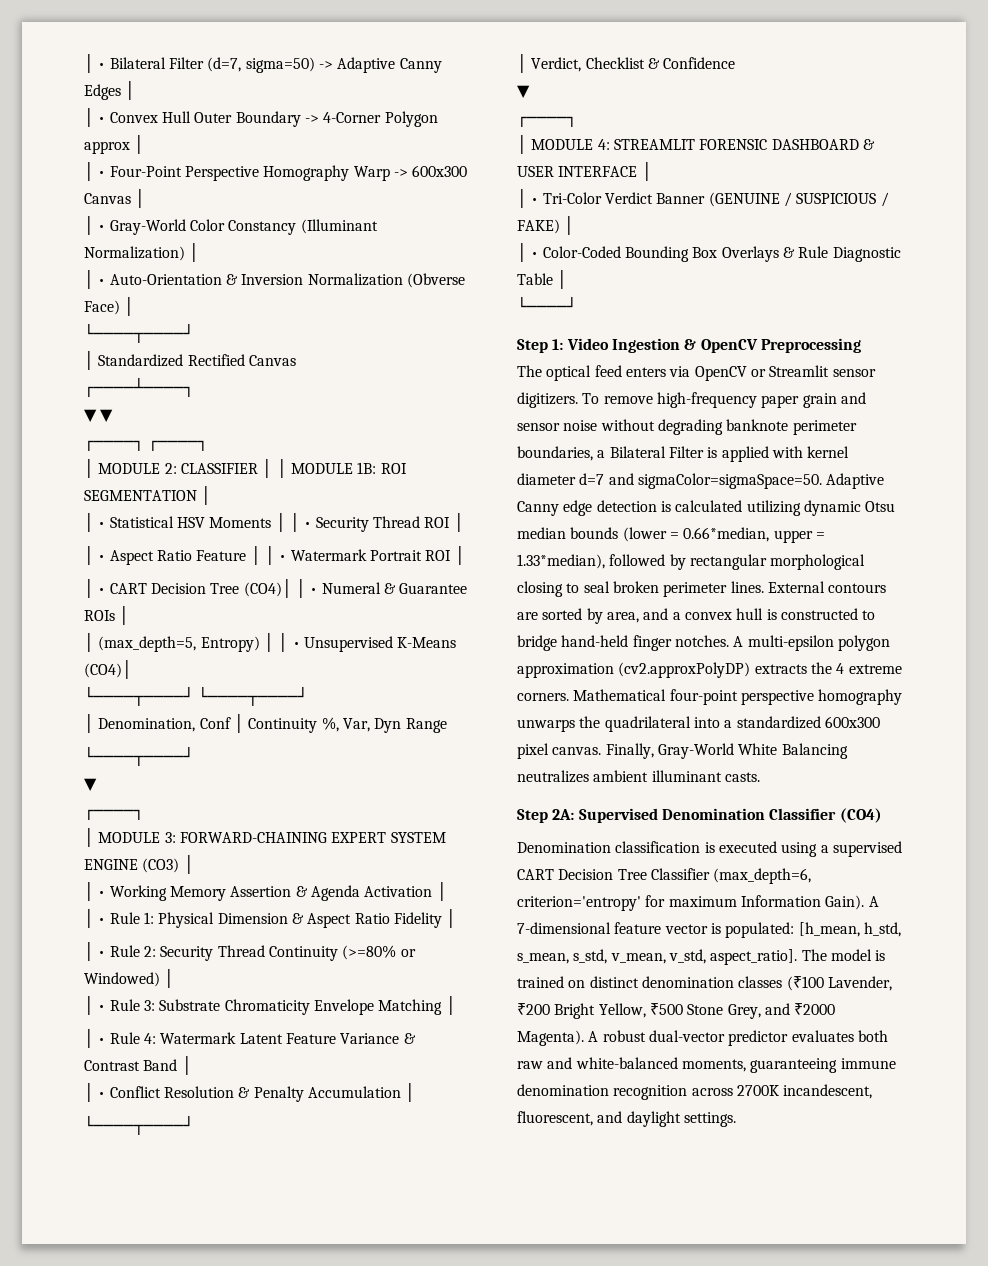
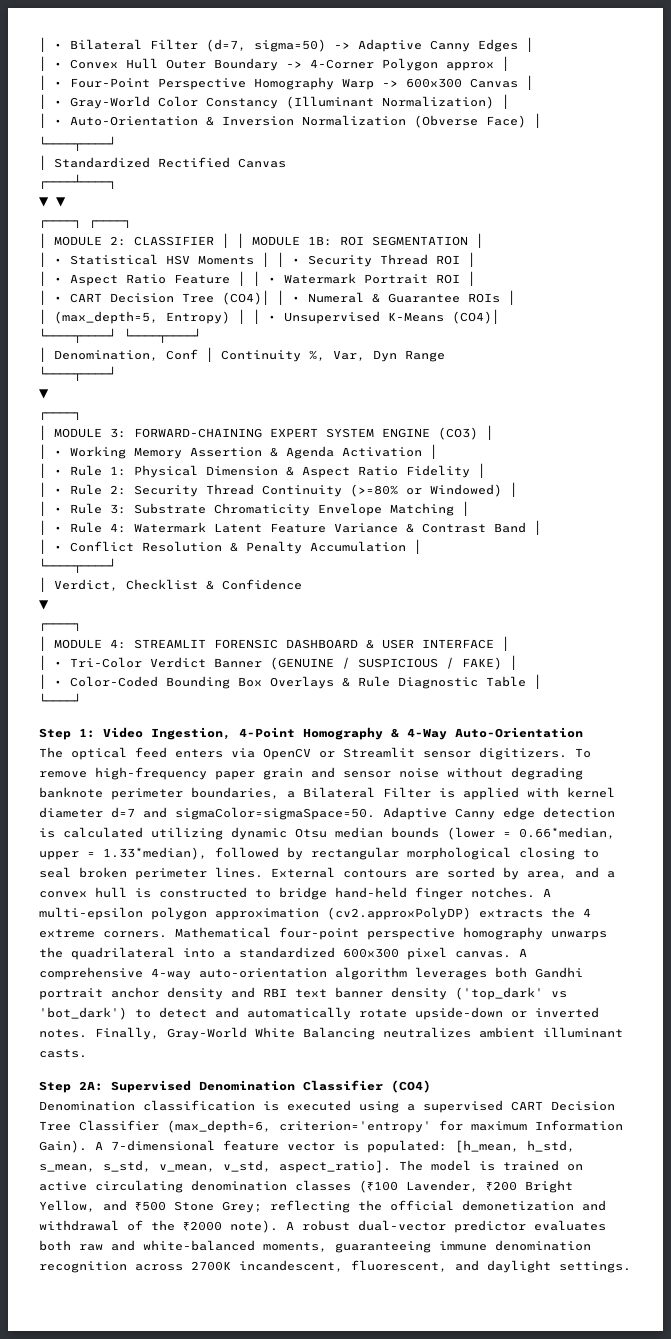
- Step 1: Video Ingestion & OpenCV Preprocessing
+ Step 1: Video Ingestion, 4-Point Homography & 4-Way Auto-Orientation
+ A comprehensive 4-way auto-orientation algorithm leverages both Gandhi portrait anchor density and RBI text banner density ('top_dark' vs 'bot_dark') to detect and automatically rotate upside-down or inverted notes.
- The model is trained on distinct denomination classes (₹100 Lavender, ₹200 Bright Yellow, ₹500 Stone Grey, and ₹2000 Magenta).
+ The model is trained on active circulating denomination classes (₹100 Lavender, ₹200 Bright Yellow, and ₹500 Stone Grey; reflecting the official demonetization and withdrawal of the ₹2000 note).

